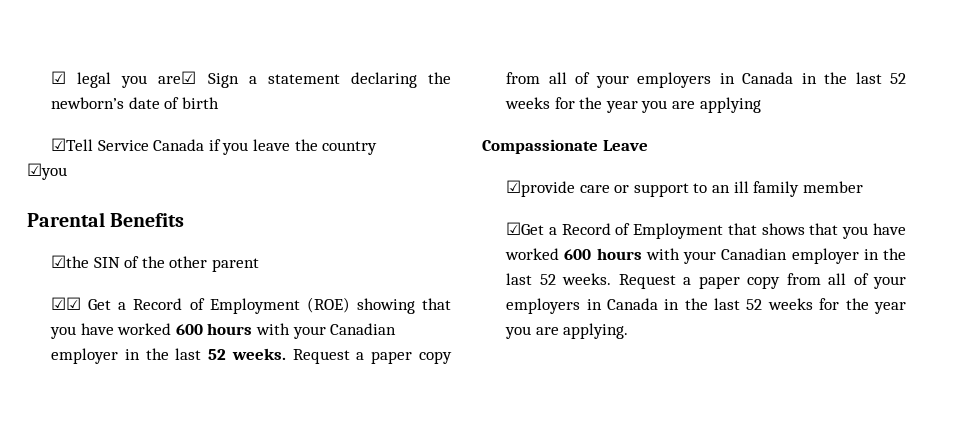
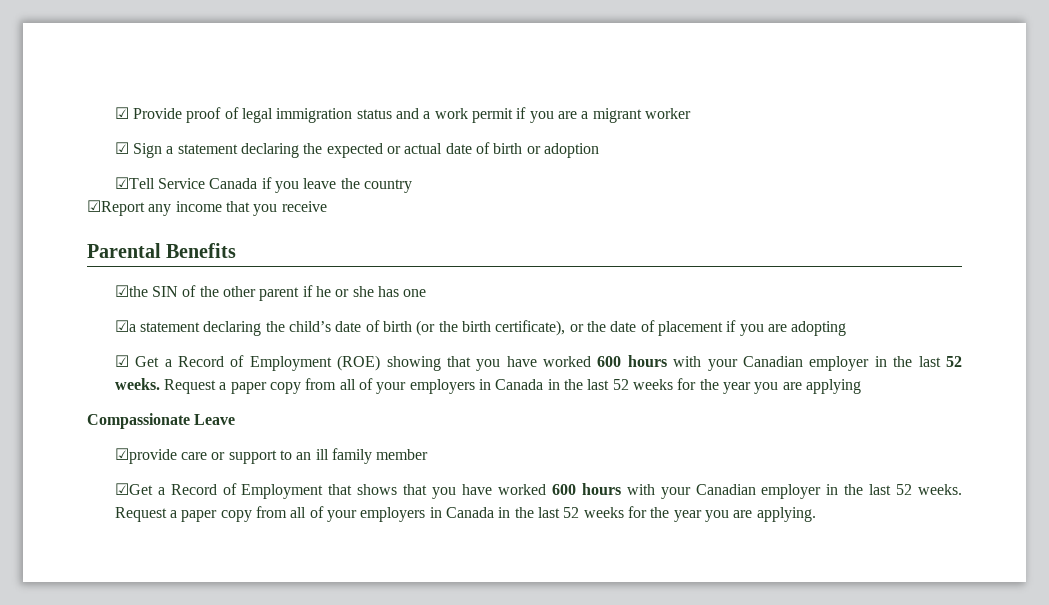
- ☑ legal you are☑ Sign a statement declaring the newborn’s date of birth
+ ☑ Provide proof of legal immigration status and a work permit if you are a migrant worker
+ ☑ Sign a statement declaring the expected or actual date of birth or adoption
- ☑you
+ ☑Report any income that you receive
- ☑the SIN of the other parent
- ☑☑ Get a Record of Employment (ROE) showing that you have worked 600 hours with your Canadian employer in the last 52 weeks.
+ ☑the SIN of the other parent if he or she has one
+ ☑a statement declaring the child’s date of birth (or the birth certificate), or the date of placement if you are adopting
+ ☑ Get a Record of Employment (ROE) showing that you have worked 600 hours with your Canadian employer in the last 52 weeks.

